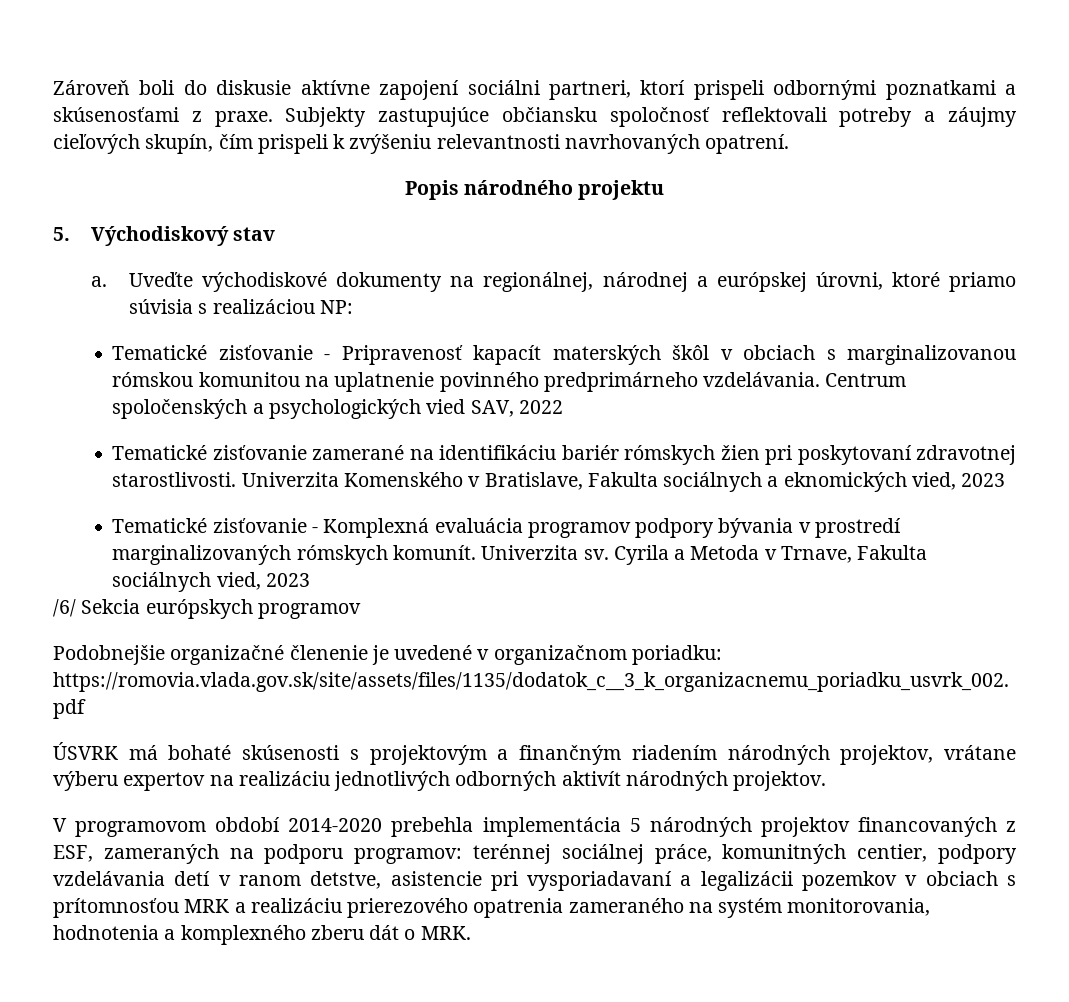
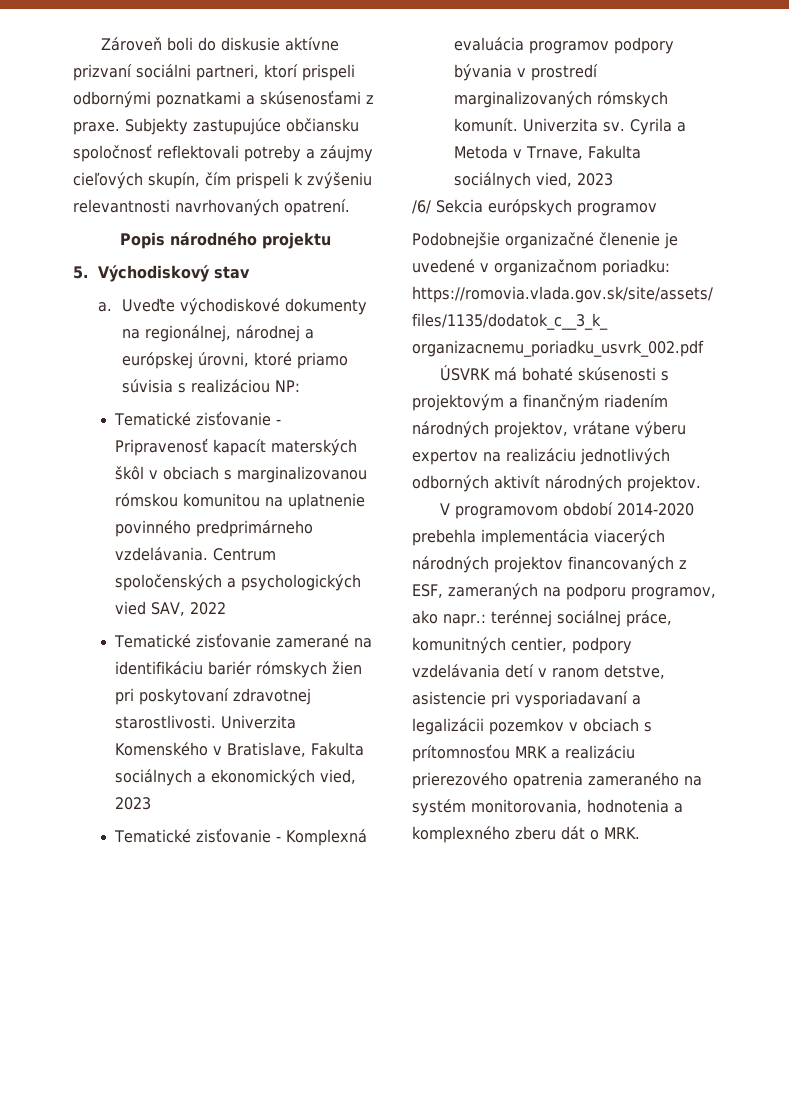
- Zároveň boli do diskusie aktívne zapojení sociálni partneri, ktorí prispeli odbornými poznatkami a skúsenosťami z praxe.
+ Zároveň boli do diskusie aktívne prizvaní sociálni partneri, ktorí prispeli odbornými poznatkami a skúsenosťami z praxe.
- Univerzita Komenského v Bratislave, Fakulta sociálnych a eknomických vied, 2023
+ Univerzita Komenského v Bratislave, Fakulta sociálnych a ekonomických vied, 2023
- V programovom období 2014-2020 prebehla implementácia 5 národných projektov financovaných z ESF, zameraných na podporu programov: terénnej sociálnej práce, komunitných centier, podpory vzdelávania detí v ranom detstve, asistencie pri vysporiadavaní a legalizácii pozemkov v obciach s prítomnosťou MRK a realizáciu prierezového opatrenia zameraného na systém monitorovania, hodnotenia a komplexného zberu dát o MRK.
+ V programovom období 2014-2020 prebehla implementácia viacerých národných projektov financovaných z ESF, zameraných na podporu programov, ako napr.: terénnej sociálnej práce, komunitných centier, podpory vzdelávania detí v ranom detstve, asistencie pri vysporiadavaní a legalizácii pozemkov v obciach s prítomnosťou MRK a realizáciu prierezového opatrenia zameraného na systém monitorovania, hodnotenia a komplexného zberu dát o MRK.

